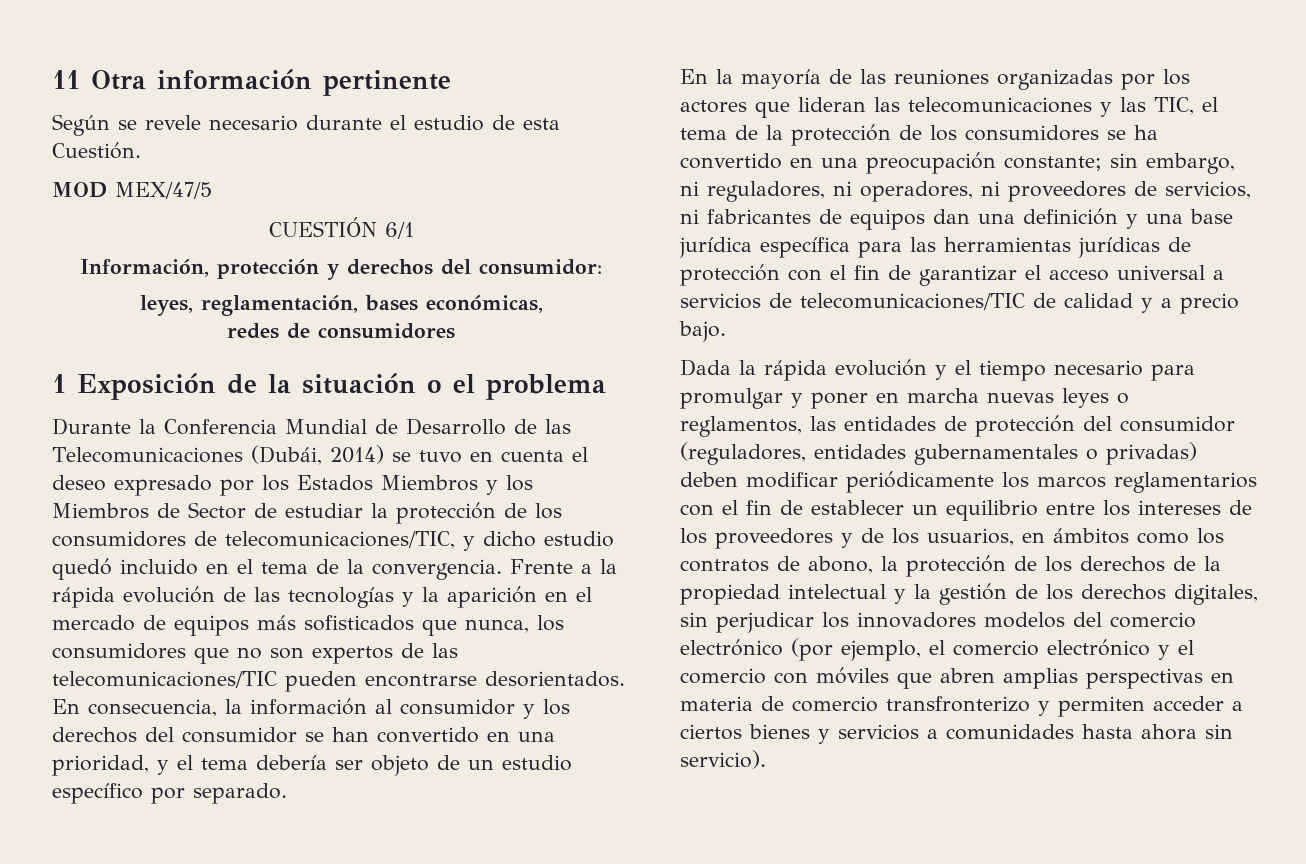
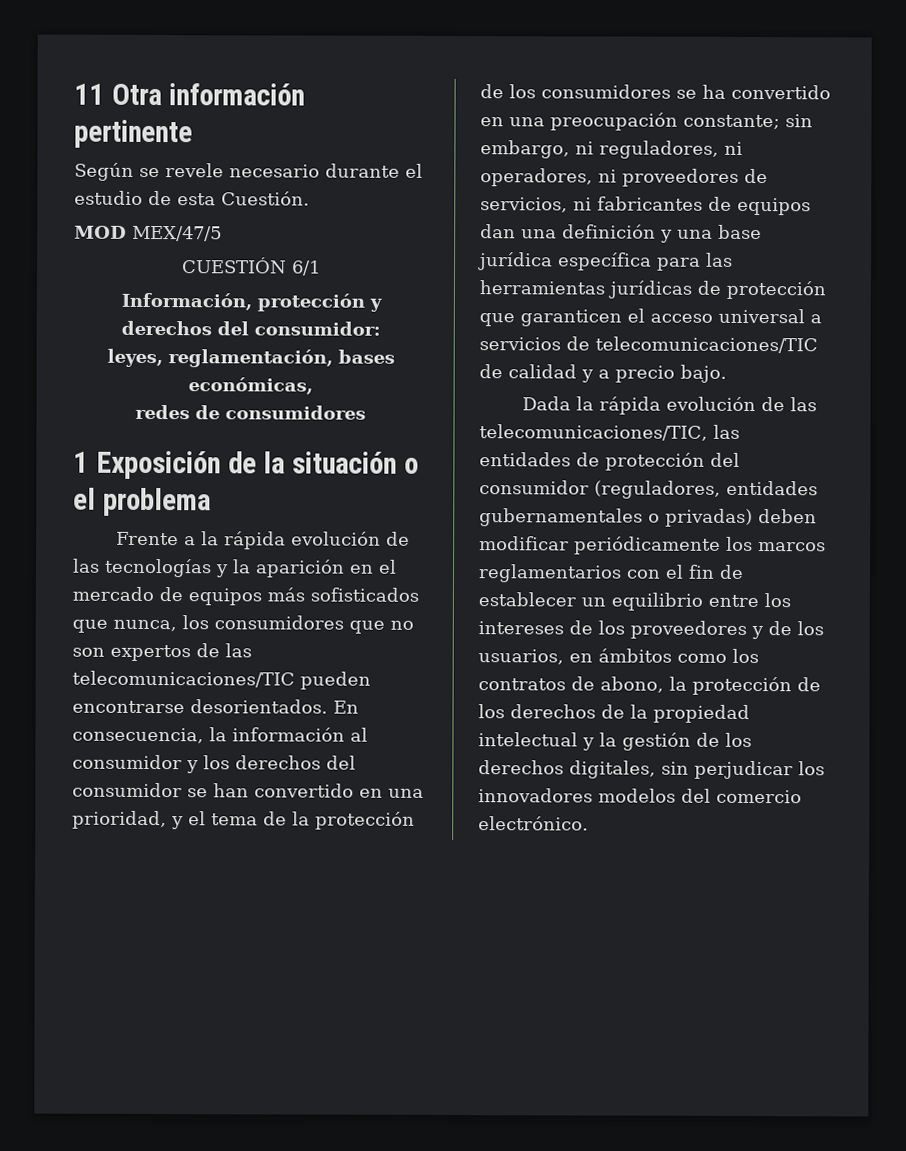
- Durante la Conferencia Mundial de Desarrollo de las Telecomunicaciones (Dubái, 2014) se tuvo en cuenta el deseo expresado por los Estados Miembros y los Miembros de Sector de estudiar la protección de los consumidores de telecomunicaciones/TIC, y dicho estudio quedó incluido en el tema de la convergencia.
- En consecuencia, la información al consumidor y los derechos del consumidor se han convertido en una prioridad, y el tema debería ser objeto de un estudio específico por separado.
- En la mayoría de las reuniones organizadas por los actores que lideran las telecomunicaciones y las TIC, el tema de la protección de los consumidores se ha convertido en una preocupación constante;
+ En consecuencia, la información al consumidor y los derechos del consumidor se han convertido en una prioridad, y el tema de la protección de los consumidores se ha convertido en una preocupación constante;
- sin embargo, ni reguladores, ni operadores, ni proveedores de servicios, ni fabricantes de equipos dan una definición y una base jurídica específica para las herramientas jurídicas de protección con el fin de garantizar el acceso universal a servicios de telecomunicaciones/TIC de calidad y a precio bajo.
+ sin embargo, ni reguladores, ni operadores, ni proveedores de servicios, ni fabricantes de equipos dan una definición y una base jurídica específica para las herramientas jurídicas de protección que garanticen el acceso universal a servicios de telecomunicaciones/TIC de calidad y a precio bajo.
- Dada la rápida evolución y el tiempo necesario para promulgar y poner en marcha nuevas leyes o reglamentos, las entidades de protección del consumidor (reguladores, entidades gubernamentales o privadas) deben modificar periódicamente los marcos reglamentarios con el fin de establecer un equilibrio entre los intereses de los proveedores y de los usuarios, en ámbitos como los contratos de abono, la protección de los derechos de la propiedad intelectual y la gestión de los derechos digitales, sin perjudicar los innovadores modelos del comercio electrónico (por ejemplo, el comercio electrónico y el comercio con móviles que abren amplias perspectivas en materia de comercio transfronterizo y permiten acceder a ciertos bienes y servicios a comunidades hasta ahora sin servicio).
+ Dada la rápida evolución de las telecomunicaciones/TIC, las entidades de protección del consumidor (reguladores, entidades gubernamentales o privadas) deben modificar periódicamente los marcos reglamentarios con el fin de establecer un equilibrio entre los intereses de los proveedores y de los usuarios, en ámbitos como los contratos de abono, la protección de los derechos de la propiedad intelectual y la gestión de los derechos digitales, sin perjudicar los innovadores modelos del comercio electrónico.

